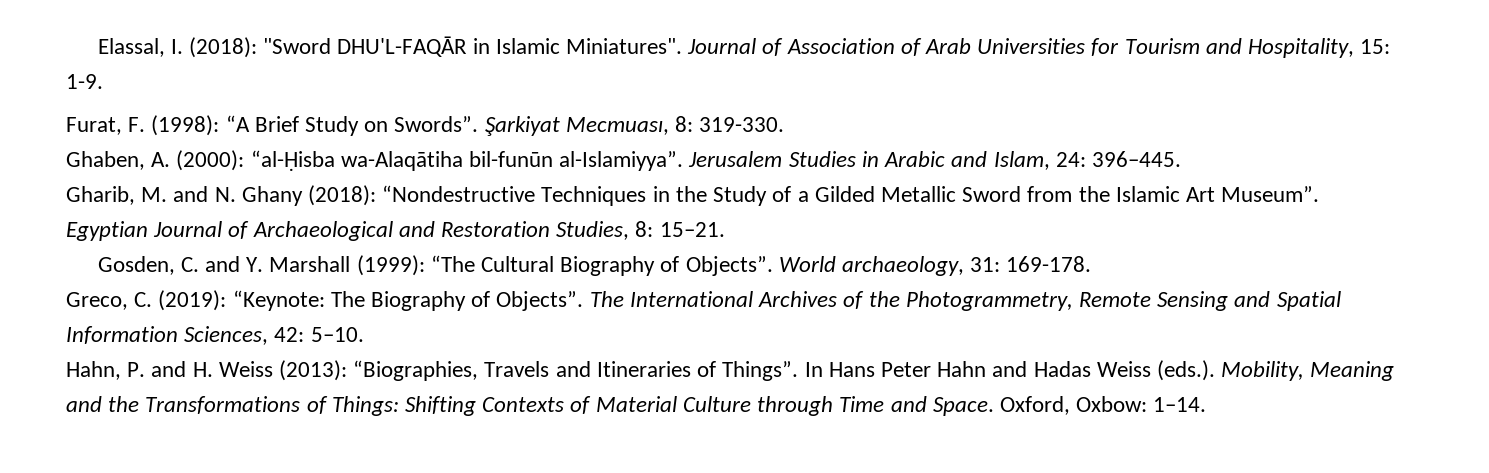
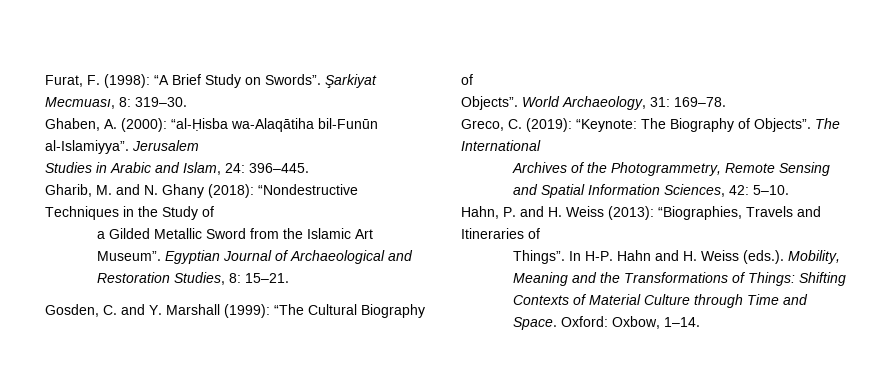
- Elassal, I. (2018): "Sword DHU'L-FAQᾹR in Islamic Miniatures". Journal of Association of Arab Universities for Tourism and Hospitality, 15: 1-9.
- Şarkiyat Mecmuası, 8: 319-330.
+ Şarkiyat Mecmuası, 8: 319–30.
- Ghaben, A. (2000): “al-Ḥisba wa-Alaqātiha bil-funūn al-Islamiyya”.
+ Ghaben, A. (2000): “al-Ḥisba wa-Alaqātiha bil-Funūn al-Islamiyya”.
- Jerusalem Studies in Arabic and Islam, 24: 396–445.
+ Jerusalem
+ Studies in Arabic and Islam, 24: 396–445.
- Gharib, M. and N. Ghany (2018): “Nondestructive Techniques in the Study of a Gilded Metallic Sword from the Islamic Art Museum”.
+ Gharib, M. and N. Ghany (2018): “Nondestructive Techniques in the Study of
+ a Gilded Metallic Sword from the Islamic Art Museum”.
- Gosden, C. and Y. Marshall (1999): “The Cultural Biography of Objects”.
+ Gosden, C. and Y. Marshall (1999): “The Cultural Biography of
+ Objects”.
- World archaeology, 31: 169-178.
+ World Archaeology, 31: 169–78.
- The International Archives of the Photogrammetry, Remote Sensing and Spatial Information Sciences, 42: 5–10.
+ The International
+ Archives of the Photogrammetry, Remote Sensing and Spatial Information Sciences, 42: 5–10.
- Hahn, P. and H. Weiss (2013): “Biographies, Travels and Itineraries of Things”.
+ Hahn, P. and H. Weiss (2013): “Biographies, Travels and Itineraries of
+ Things”.
- In Hans Peter Hahn and Hadas Weiss (eds.). Mobility, Meaning and the Transformations of Things: Shifting Contexts of Material Culture through Time and Space.
+ In H-P. Hahn and H. Weiss (eds.). Mobility, Meaning and the Transformations of Things: Shifting Contexts of Material Culture through Time and Space.
- Oxford, Oxbow: 1–14.
+ Oxford: Oxbow, 1–14.

